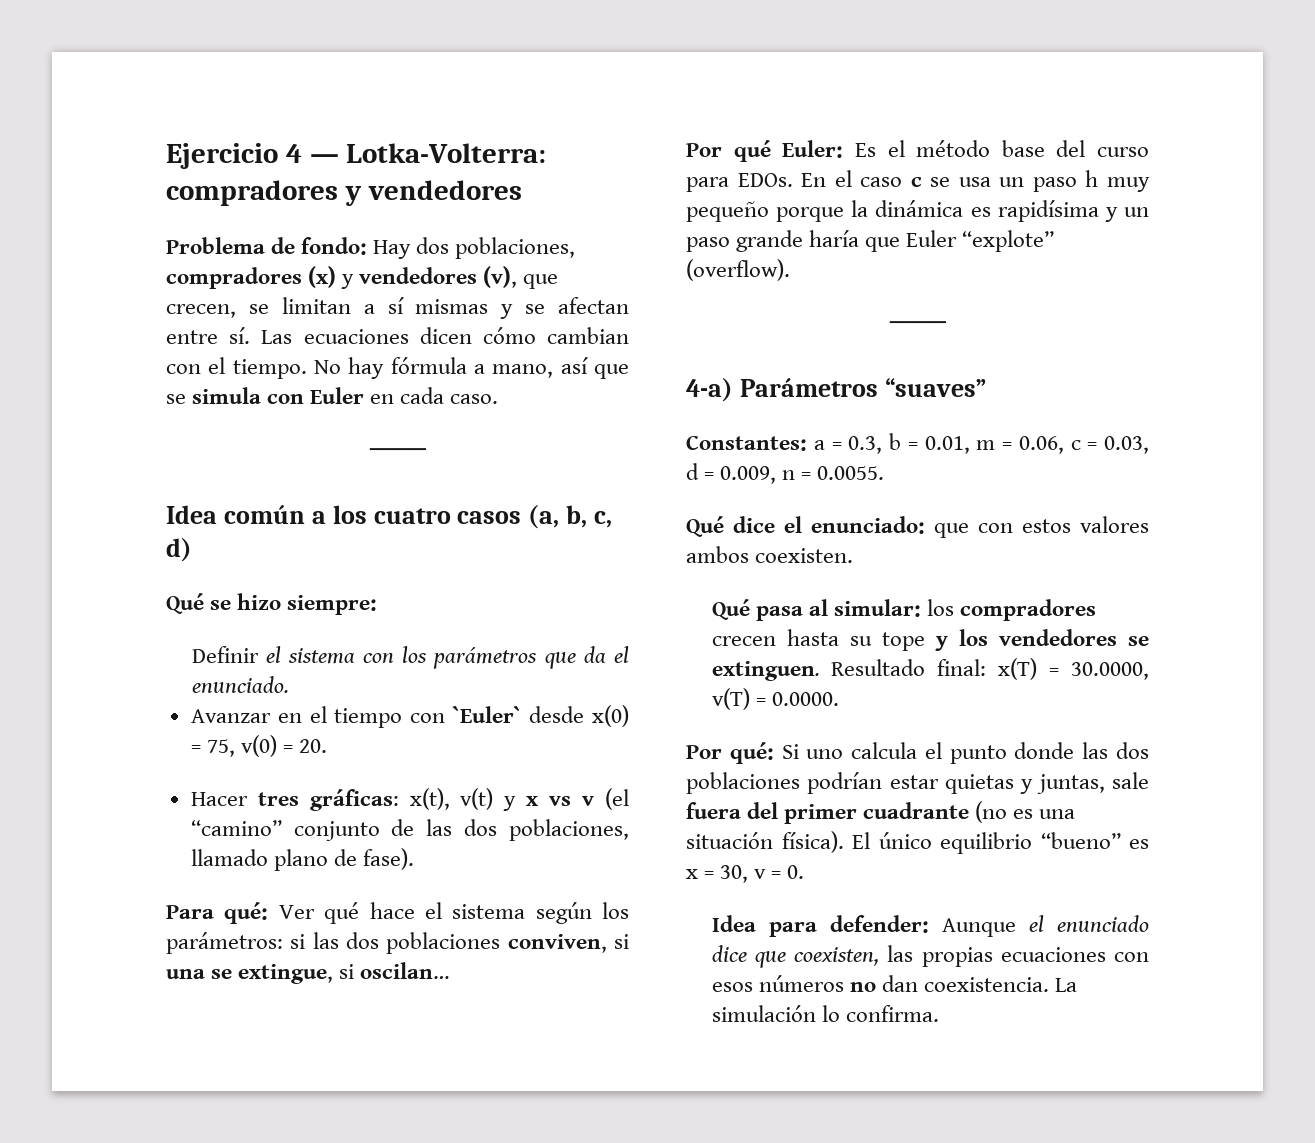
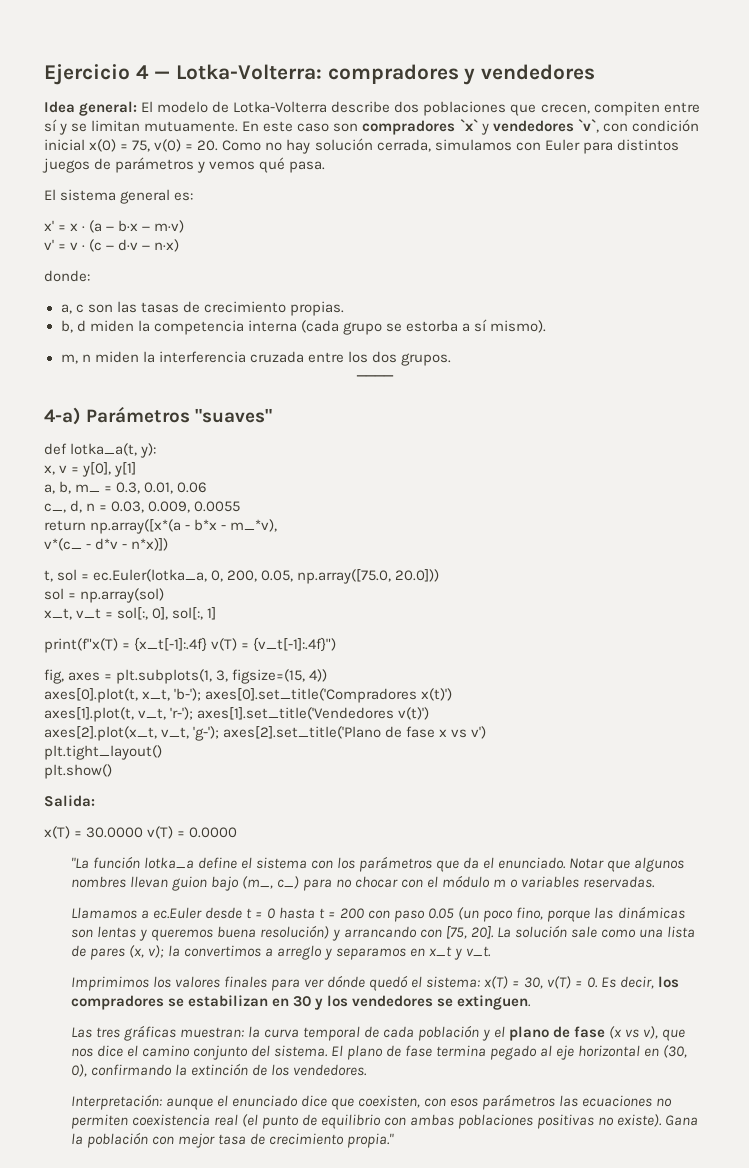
- Problema de fondo: Hay dos poblaciones, compradores (x) y vendedores (v), que crecen, se limitan a sí mismas y se afectan entre sí. Las ecuaciones dicen cómo cambian con el tiempo. No hay fórmula a mano, así que se simula con Euler en cada caso.
+ Idea general: El modelo de Lotka-Volterra describe dos poblaciones que crecen, compiten entre sí y se limitan mutuamente. En este caso son compradores `x` y vendedores `v`, con condición inicial x(0) = 75, v(0) = 20. Como no hay solución cerrada, simulamos con Euler para distintos juegos de parámetros y vemos qué pasa.
+ El sistema general es:
+ x' = x · (a − b·x − m·v)
+ v' = v · (c − d·v − n·x)
+ donde:
+ a, c son las tasas de crecimiento propias.
+ b, d miden la competencia interna (cada grupo se estorba a sí mismo).
+ m, n miden la interferencia cruzada entre los dos grupos.
  ────
- Idea común a los cuatro casos (a, b, c, d)
- Qué se hizo siempre:
- Definir el sistema con los parámetros que da el enunciado.
- Avanzar en el tiempo con `Euler` desde x(0) = 75, v(0) = 20.
- Hacer tres gráficas: x(t), v(t) y x vs v (el “camino” conjunto de las dos poblaciones, llamado plano de fase).
- Para qué: Ver qué hace el sistema según los parámetros: si las dos poblaciones conviven, si una se extingue, si oscilan…
- Por qué Euler: Es el método base del curso para EDOs. En el caso c se usa un paso h muy pequeño porque la dinámica es rapidísima y un paso grande haría que Euler “explote” (overflow).
- ────
- 4-a) Parámetros “suaves”
- Constantes: a = 0.3, b = 0.01, m = 0.06, c = 0.03, d = 0.009, n = 0.0055.
- Qué dice el enunciado: que con estos valores ambos coexisten.
- Qué pasa al simular: los compradores crecen hasta su tope y los vendedores se extinguen. Resultado final: x(T) = 30.0000, v(T) = 0.0000.
- Por qué: Si uno calcula el punto donde las dos poblaciones podrían estar quietas y juntas, sale fuera del primer cuadrante (no es una situación física). El único equilibrio “bueno” es x = 30, v = 0.
- Idea para defender: Aunque el enunciado dice que coexisten, las propias ecuaciones con esos números no dan coexistencia. La simulación lo confirma.
+ 4-a) Parámetros "suaves"
+ def lotka_a(t, y):
+ x, v = y[0], y[1]
+ a, b, m_ = 0.3, 0.01, 0.06
+ c_, d, n = 0.03, 0.009, 0.0055
+ return np.array([x*(a - b*x - m_*v),
+ v*(c_ - d*v - n*x)])
+ t, sol = ec.Euler(lotka_a, 0, 200, 0.05, np.array([75.0, 20.0]))
+ sol = np.array(sol)
+ x_t, v_t = sol[:, 0], sol[:, 1]
+ print(f"x(T) = {x_t[-1]:.4f} v(T) = {v_t[-1]:.4f}")
+ fig, axes = plt.subplots(1, 3, figsize=(15, 4))
+ axes[0].plot(t, x_t, 'b-'); axes[0].set_title('Compradores x(t)')
+ axes[1].plot(t, v_t, 'r-'); axes[1].set_title('Vendedores v(t)')
+ axes[2].plot(x_t, v_t, 'g-'); axes[2].set_title('Plano de fase x vs v')
+ plt.tight_layout()
+ plt.show()
+ Salida:
+ x(T) = 30.0000 v(T) = 0.0000
+ "La función lotka_a define el sistema con los parámetros que da el enunciado. Notar que algunos nombres llevan guion bajo (m_, c_) para no chocar con el módulo m o variables reservadas.
+ Llamamos a ec.Euler desde t = 0 hasta t = 200 con paso 0.05 (un poco fino, porque las dinámicas son lentas y queremos buena resolución) y arrancando con [75, 20]. La solución sale como una lista de pares (x, v); la convertimos a arreglo y separamos en x_t y v_t.
+ Imprimimos los valores finales para ver dónde quedó el sistema: x(T) = 30, v(T) = 0. Es decir, los compradores se estabilizan en 30 y los vendedores se extinguen.
+ Las tres gráficas muestran: la curva temporal de cada población y el plano de fase (x vs v), que nos dice el camino conjunto del sistema. El plano de fase termina pegado al eje horizontal en (30, 0), confirmando la extinción de los vendedores.
+ Interpretación: aunque el enunciado dice que coexisten, con esos parámetros las ecuaciones no permiten coexistencia real (el punto de equilibrio con ambas poblaciones positivas no existe). Gana la población con mejor tasa de crecimiento propia."

